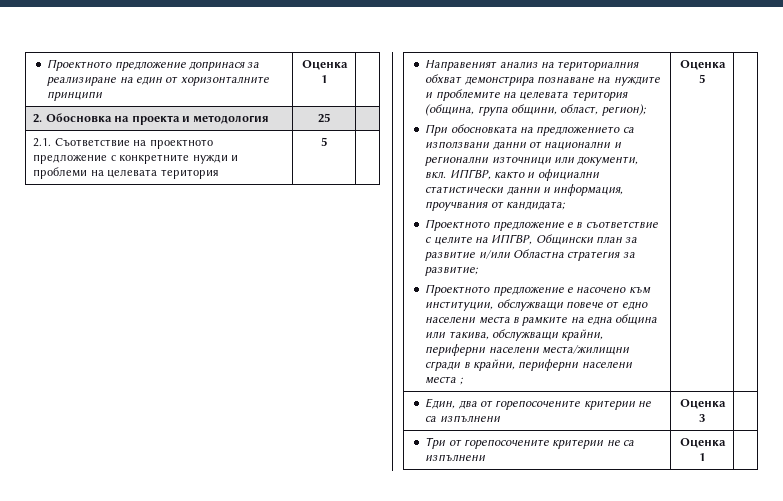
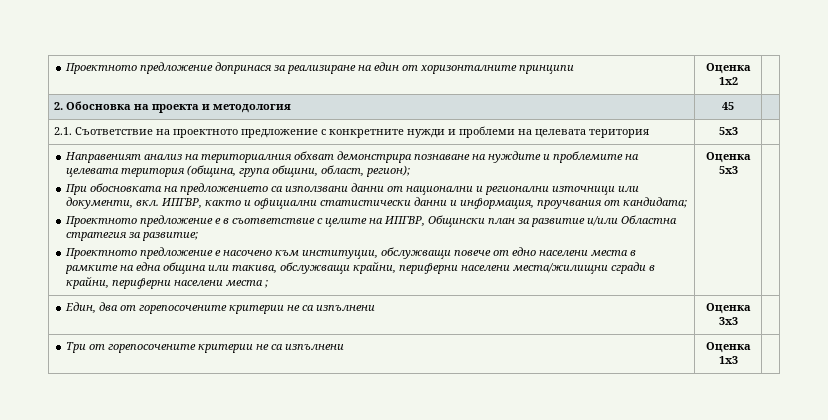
- Проектното предложение допринася за реализиране на един от хоризонталните принципи | Оценка 1 |
+ Проектното предложение допринася за реализиране на един от хоризонталните принципи | Оценка 1x2 |
- 2. Обосновка на проекта и методология | 25 |
+ 2. Обосновка на проекта и методология | 45 |
- 2.1. Съответствие на проектното предложение с конкретните нужди и проблеми на целевата територия | 5 |
+ 2.1. Съответствие на проектното предложение с конкретните нужди и проблеми на целевата територия | 5x3 |
- Оценка 5
+ Оценка 5x3
- Един, два от горепосочените критерии не са изпълнени | Оценка 3 |
+ Един, два от горепосочените критерии не са изпълнени | Оценка 3x3 |
- Три от горепосочените критерии не са изпълнени | Оценка 1 |
+ Три от горепосочените критерии не са изпълнени | Оценка 1x3 |

